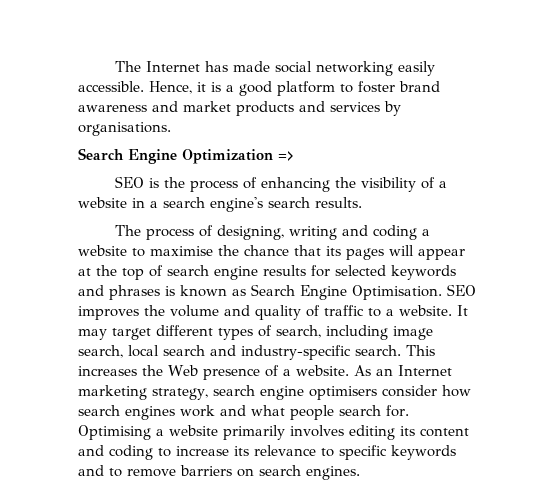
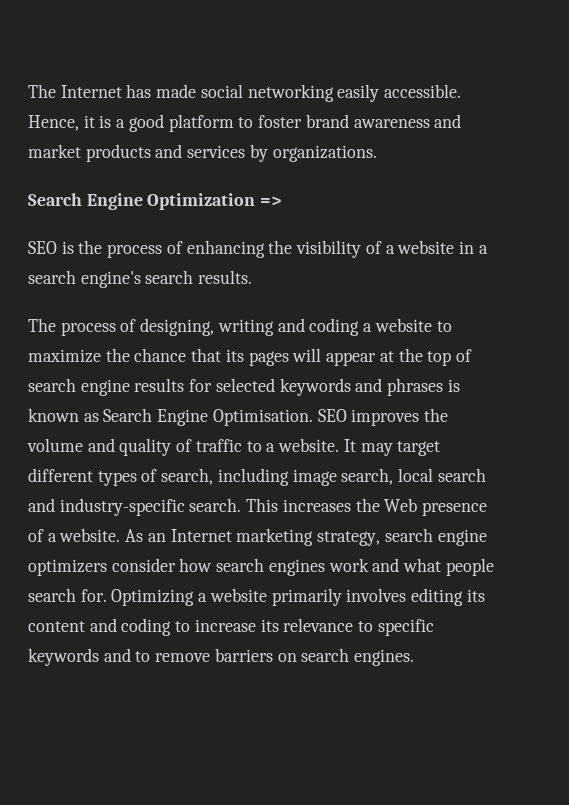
- Hence, it is a good platform to foster brand awareness and market products and services by organisations.
+ Hence, it is a good platform to foster brand awareness and market products and services by organizations.
- The process of designing, writing and coding a website to maximise the chance that its pages will appear at the top of search engine results for selected keywords and phrases is known as Search Engine Optimisation.
+ The process of designing, writing and coding a website to maximize the chance that its pages will appear at the top of search engine results for selected keywords and phrases is known as Search Engine Optimisation.
- As an Internet marketing strategy, search engine optimisers consider how search engines work and what people search for.
+ As an Internet marketing strategy, search engine optimizers consider how search engines work and what people search for.
- Optimising a website primarily involves editing its content and coding to increase its relevance to specific keywords and to remove barriers on search engines.
+ Optimizing a website primarily involves editing its content and coding to increase its relevance to specific keywords and to remove barriers on search engines.

